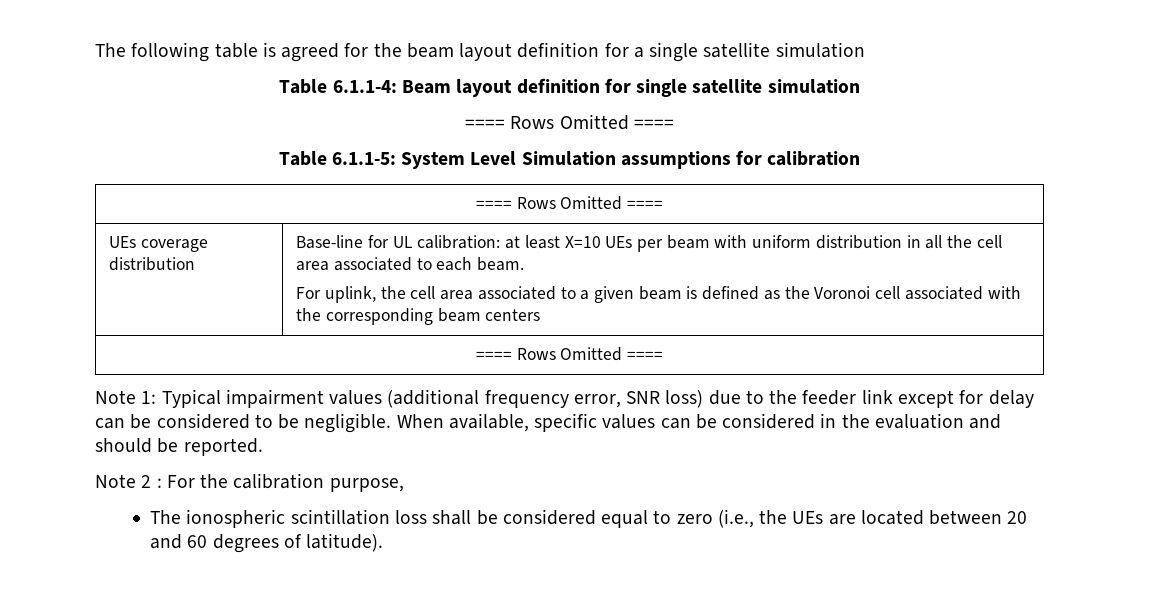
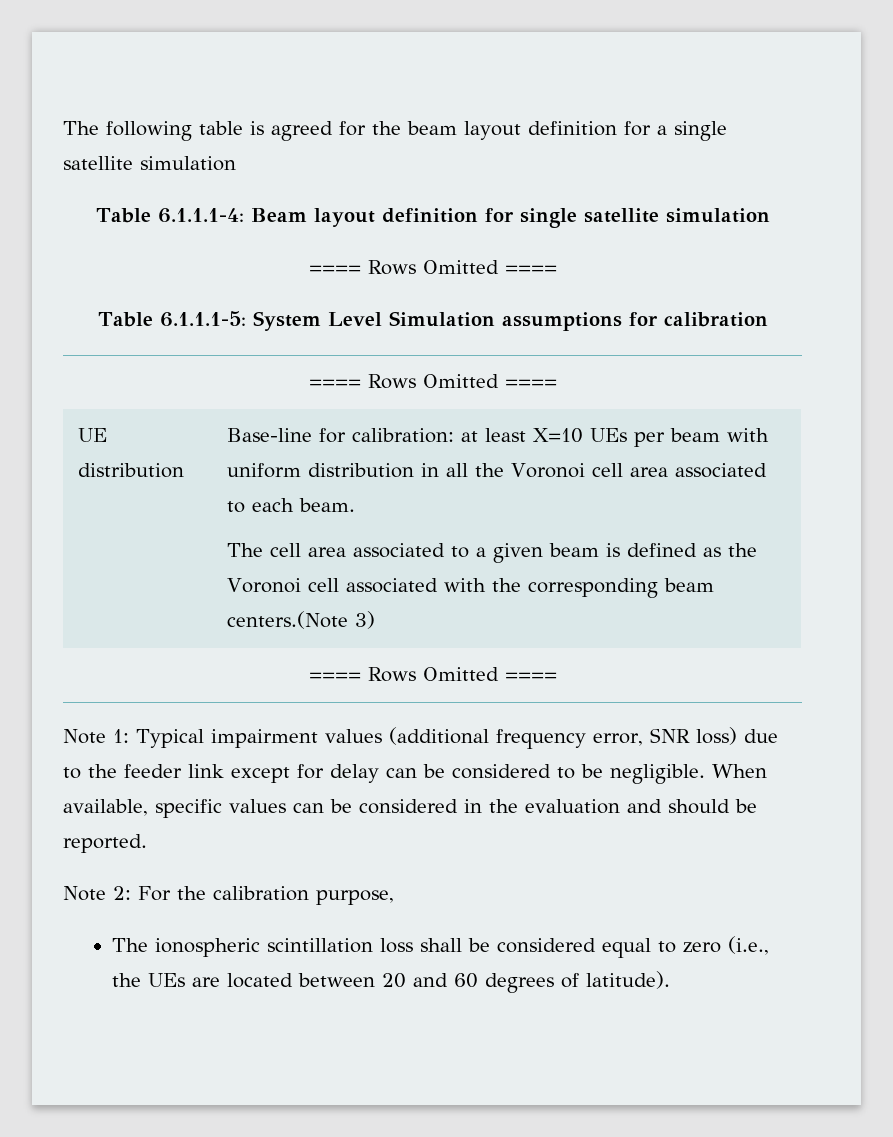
- Table 6.1.1-4: Beam layout definition for single satellite simulation
+ Table 6.1.1.1-4: Beam layout definition for single satellite simulation
- Table 6.1.1-5: System Level Simulation assumptions for calibration
+ Table 6.1.1.1-5: System Level Simulation assumptions for calibration
- UEs coverage distribution
+ UE distribution
- Base-line for UL calibration: at least X=10 UEs per beam with uniform distribution in all the cell area associated to each beam.
+ Base-line for calibration: at least X=10 UEs per beam with uniform distribution in all the Voronoi cell area associated to each beam.
- For uplink, the cell area associated to a given beam is defined as the Voronoi cell associated with the corresponding beam centers
+ The cell area associated to a given beam is defined as the Voronoi cell associated with the corresponding beam centers.(Note 3)
- Note 2 : For the calibration purpose,
+ Note 2: For the calibration purpose,

